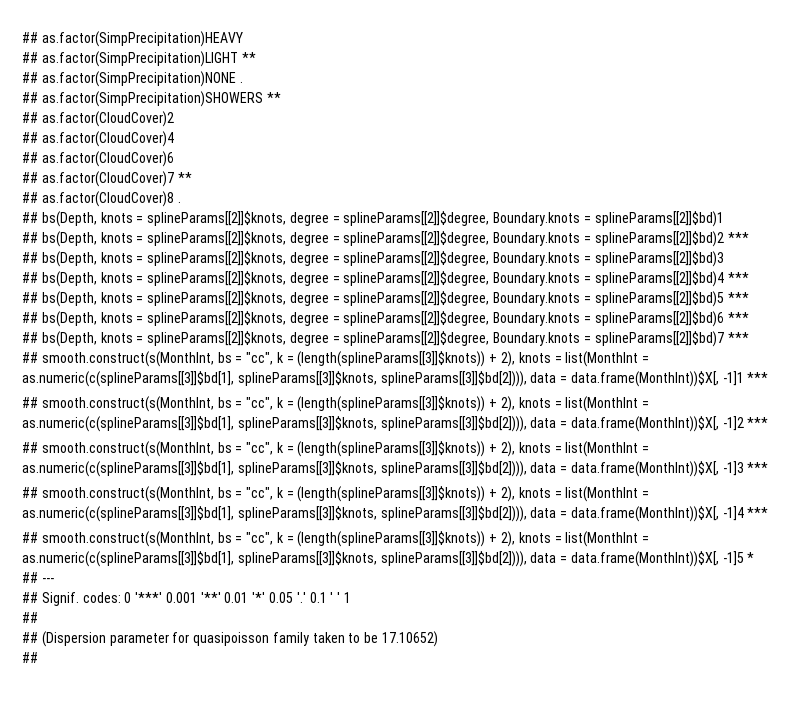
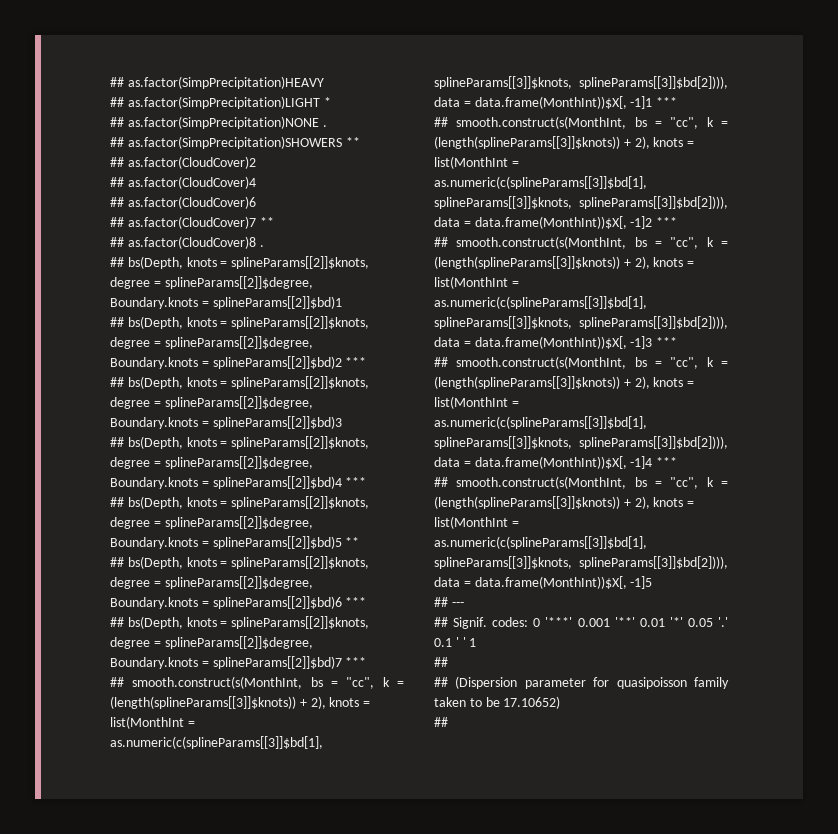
- ## as.factor(SimpPrecipitation)LIGHT **
+ ## as.factor(SimpPrecipitation)LIGHT *
- ## bs(Depth, knots = splineParams[[2]]$knots, degree = splineParams[[2]]$degree, Boundary.knots = splineParams[[2]]$bd)5 ***
+ ## bs(Depth, knots = splineParams[[2]]$knots, degree = splineParams[[2]]$degree, Boundary.knots = splineParams[[2]]$bd)5 **
- ## smooth.construct(s(MonthInt, bs = "cc", k = (length(splineParams[[3]]$knots)) + 2), knots = list(MonthInt = as.numeric(c(splineParams[[3]]$bd[1], splineParams[[3]]$knots, splineParams[[3]]$bd[2]))), data = data.frame(MonthInt))$X[, -1]5 *
+ ## smooth.construct(s(MonthInt, bs = "cc", k = (length(splineParams[[3]]$knots)) + 2), knots = list(MonthInt = as.numeric(c(splineParams[[3]]$bd[1], splineParams[[3]]$knots, splineParams[[3]]$bd[2]))), data = data.frame(MonthInt))$X[, -1]5

